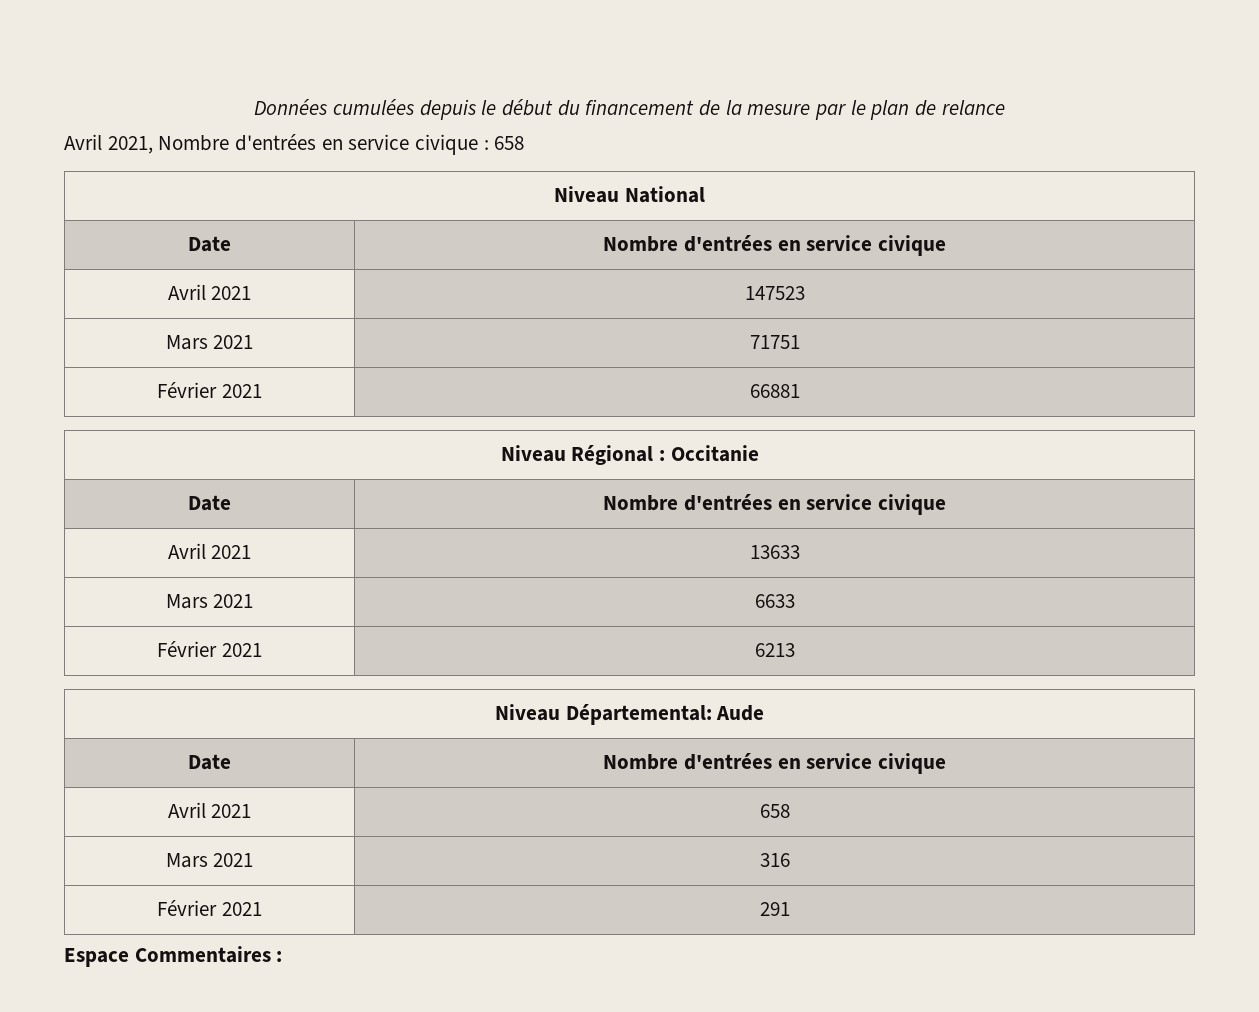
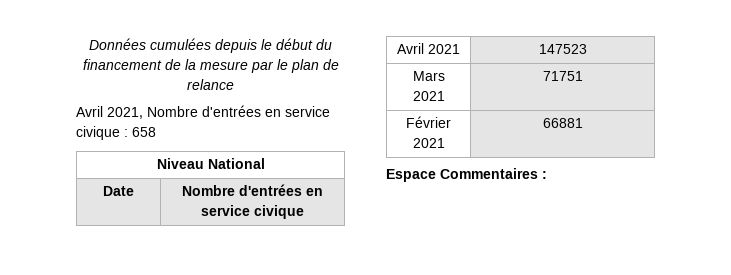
- Niveau Régional : Occitanie
- Date | Nombre d'entrées en service civique
- Avril 2021 | 13633
- Mars 2021 | 6633
- Février 2021 | 6213
- Niveau Départemental: Aude
- Date | Nombre d'entrées en service civique
- Avril 2021 | 658
- Mars 2021 | 316
- Février 2021 | 291

